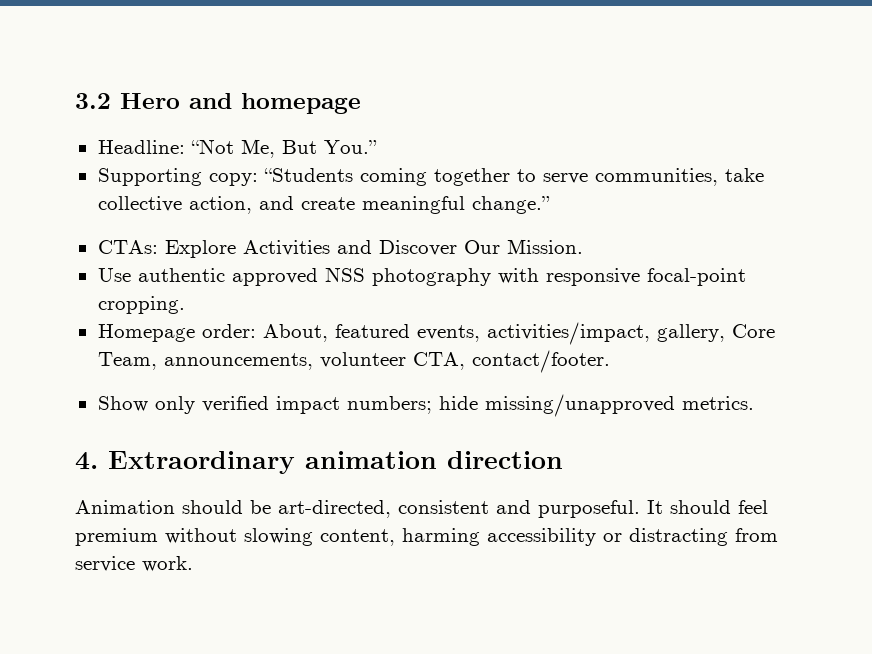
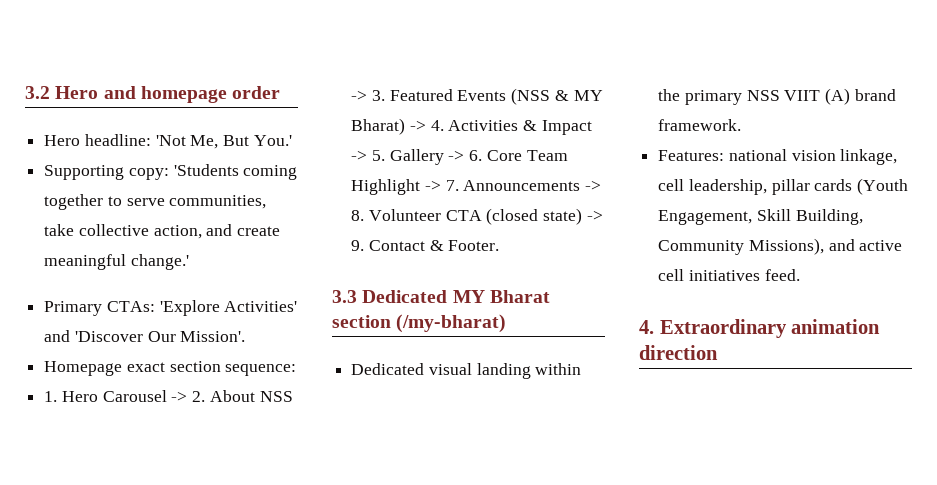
- 3.2 Hero and homepage
- Headline: “Not Me, But You.”
+ 3.2 Hero and homepage order
+ Hero headline: 'Not Me, But You.'
- Supporting copy: “Students coming together to serve communities, take collective action, and create meaningful change.”
- CTAs: Explore Activities and Discover Our Mission.
- Use authentic approved NSS photography with responsive focal-point cropping.
- Homepage order: About, featured events, activities/impact, gallery, Core Team, announcements, volunteer CTA, contact/footer.
- Show only verified impact numbers; hide missing/unapproved metrics.
+ Supporting copy: 'Students coming together to serve communities, take collective action, and create meaningful change.'
+ Primary CTAs: 'Explore Activities' and 'Discover Our Mission'.
+ Homepage exact section sequence:
+ 1. Hero Carousel -> 2. About NSS -> 3. Featured Events (NSS & MY Bharat) -> 4. Activities & Impact -> 5. Gallery -> 6. Core Team Highlight -> 7. Announcements -> 8. Volunteer CTA (closed state) -> 9. Contact & Footer.
+ 3.3 Dedicated MY Bharat section (/my-bharat)
+ Dedicated visual landing within the primary NSS VIIT (A) brand framework.
+ Features: national vision linkage, cell leadership, pillar cards (Youth Engagement, Skill Building, Community Missions), and active cell initiatives feed.
  4. Extraordinary animation direction
- Animation should be art-directed, consistent and purposeful. It should feel premium without slowing content, harming accessibility or distracting from service work.

